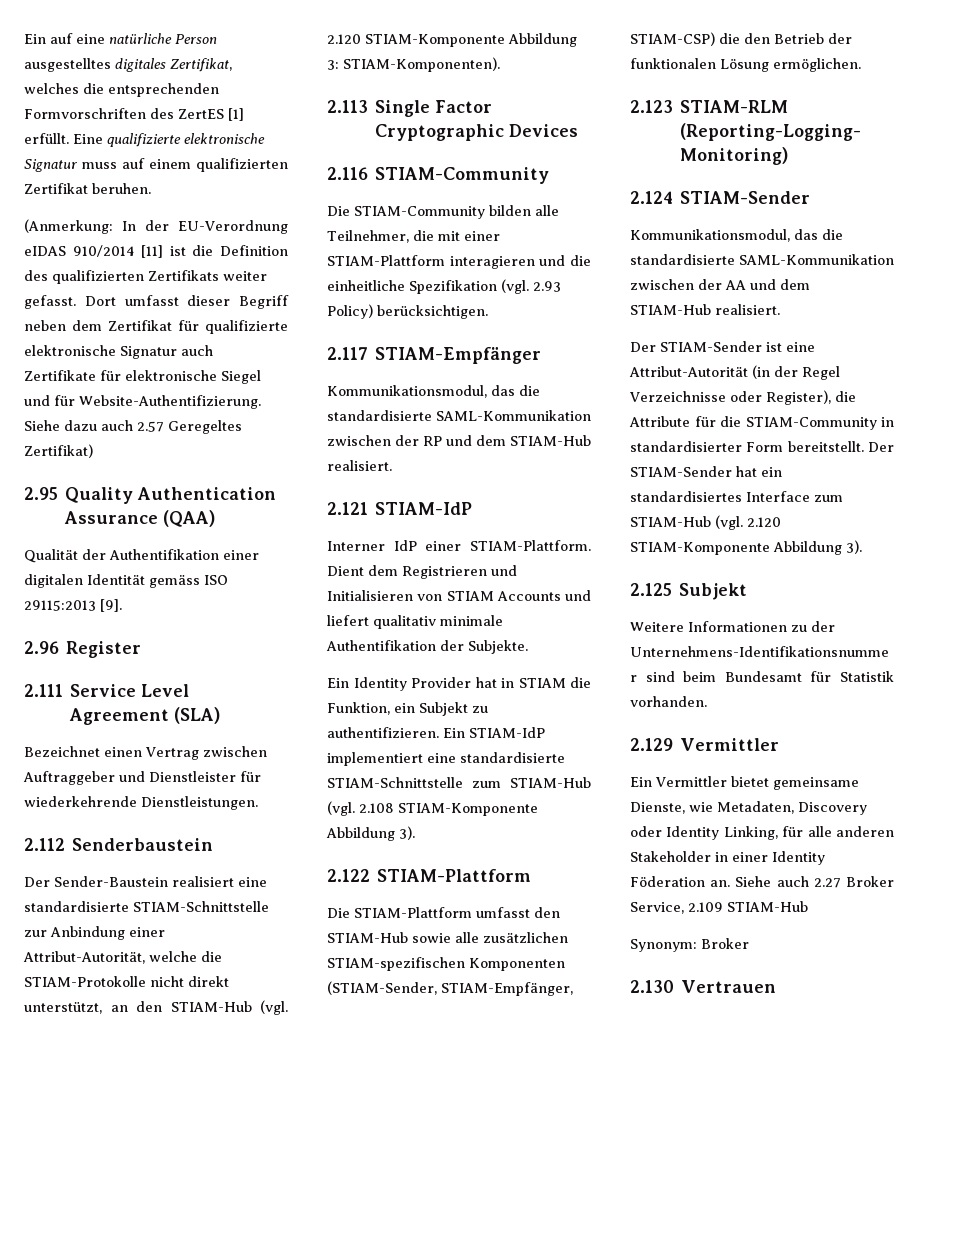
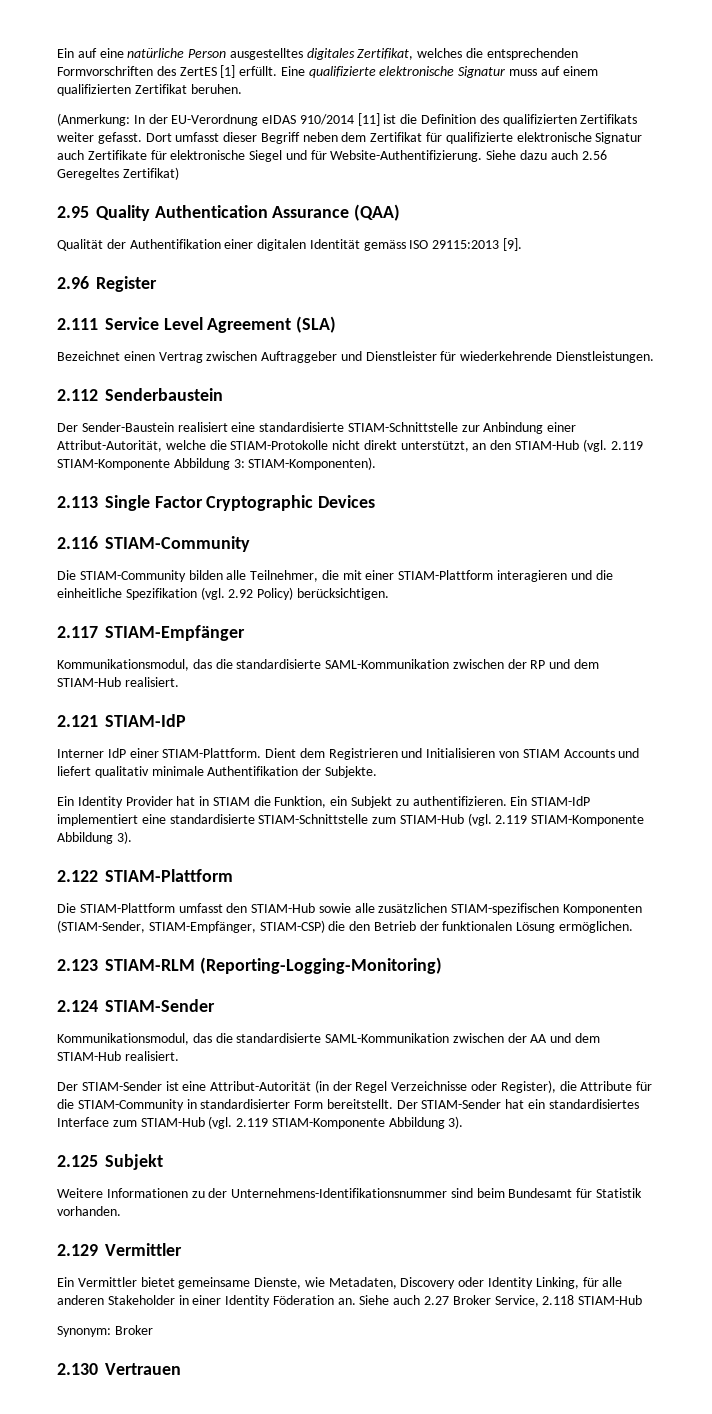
- Siehe dazu auch 2.57 Geregeltes Zertifikat)
+ Siehe dazu auch 2.56 Geregeltes Zertifikat)
- Der Sender-Baustein realisiert eine standardisierte STIAM-Schnittstelle zur Anbindung einer Attribut-Autorität, welche die STIAM-Protokolle nicht direkt unterstützt, an den STIAM-Hub (vgl. 2.120 STIAM-Komponente Abbildung 3: STIAM-Komponenten).
+ Der Sender-Baustein realisiert eine standardisierte STIAM-Schnittstelle zur Anbindung einer Attribut-Autorität, welche die STIAM-Protokolle nicht direkt unterstützt, an den STIAM-Hub (vgl. 2.119 STIAM-Komponente Abbildung 3: STIAM-Komponenten).
- Die STIAM-Community bilden alle Teilnehmer, die mit einer STIAM-Plattform interagieren und die einheitliche Spezifikation (vgl. 2.93 Policy) berücksichtigen.
+ Die STIAM-Community bilden alle Teilnehmer, die mit einer STIAM-Plattform interagieren und die einheitliche Spezifikation (vgl. 2.92 Policy) berücksichtigen.
- Ein STIAM-IdP implementiert eine standardisierte STIAM-Schnittstelle zum STIAM-Hub (vgl. 2.108 STIAM-Komponente Abbildung 3).
+ Ein STIAM-IdP implementiert eine standardisierte STIAM-Schnittstelle zum STIAM-Hub (vgl. 2.119 STIAM-Komponente Abbildung 3).
- Der STIAM-Sender hat ein standardisiertes Interface zum STIAM-Hub (vgl. 2.120 STIAM-Komponente Abbildung 3).
+ Der STIAM-Sender hat ein standardisiertes Interface zum STIAM-Hub (vgl. 2.119 STIAM-Komponente Abbildung 3).
- Siehe auch 2.27 Broker Service, 2.109 STIAM-Hub
+ Siehe auch 2.27 Broker Service, 2.118 STIAM-Hub

